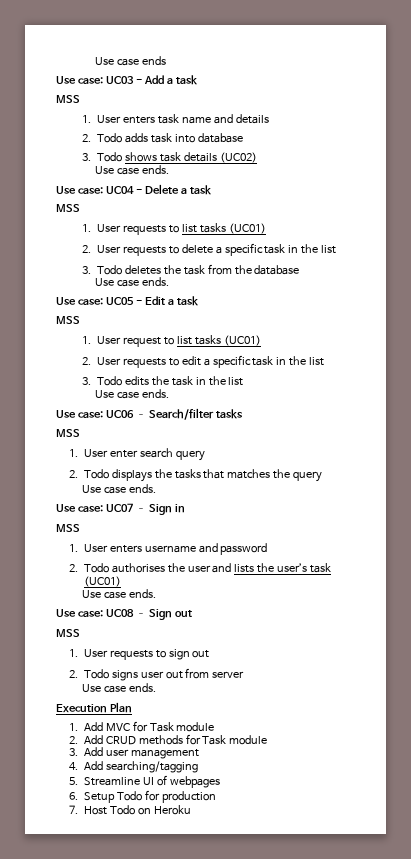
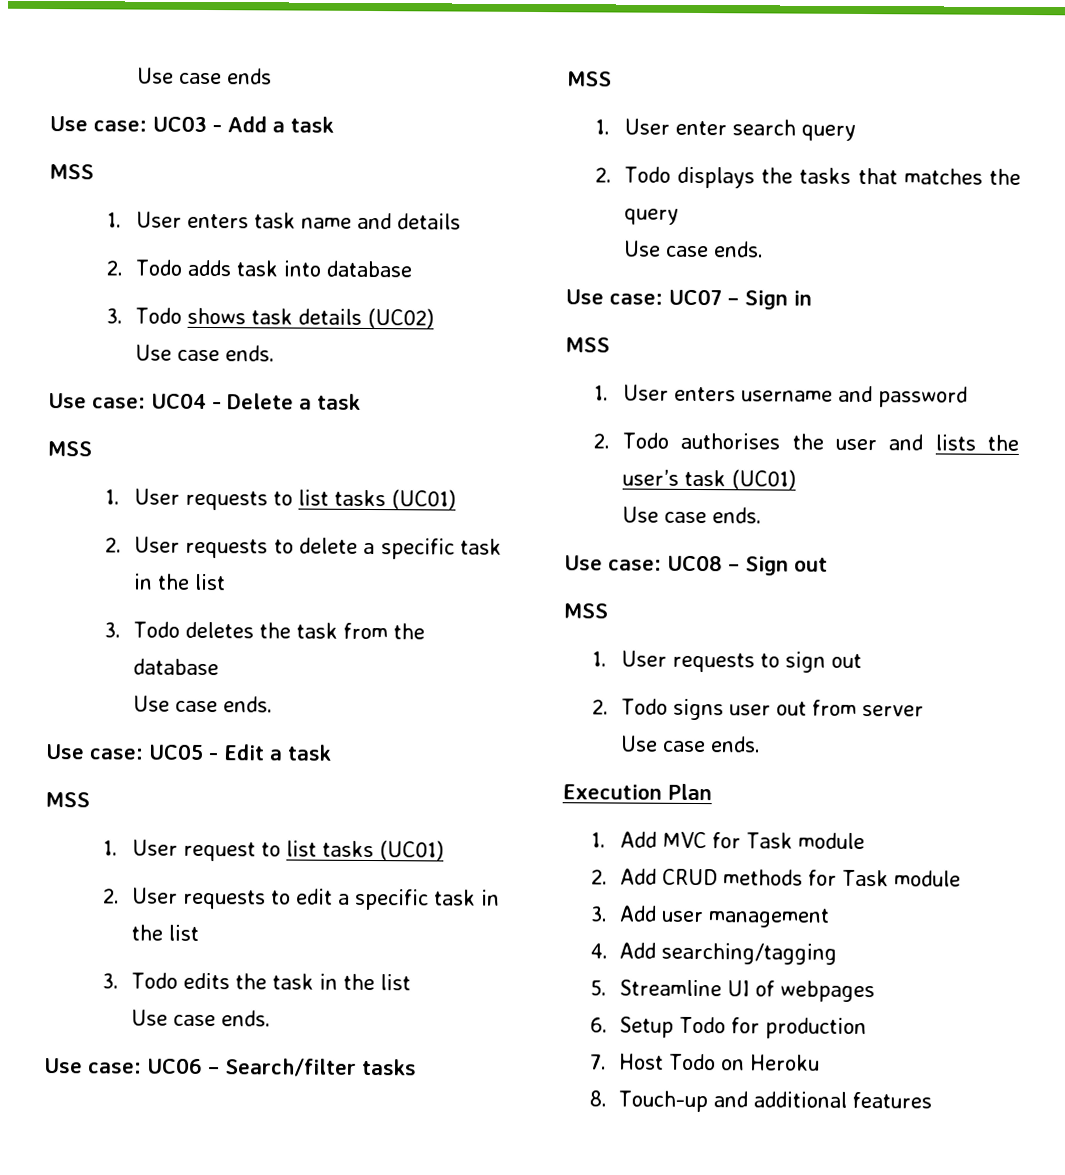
+ 8. Touch-up and additional features

